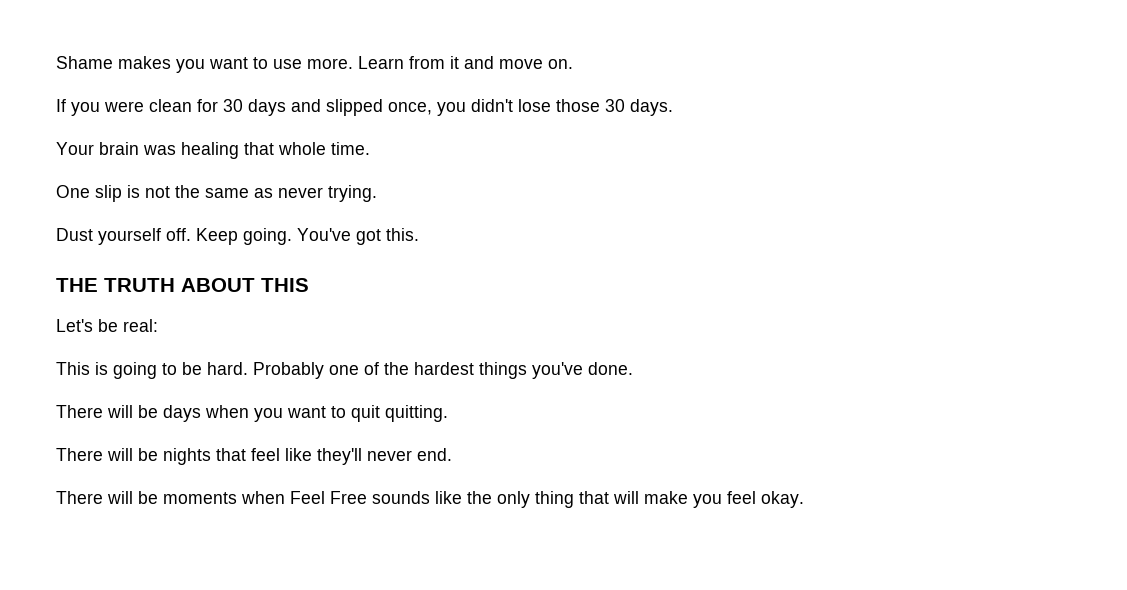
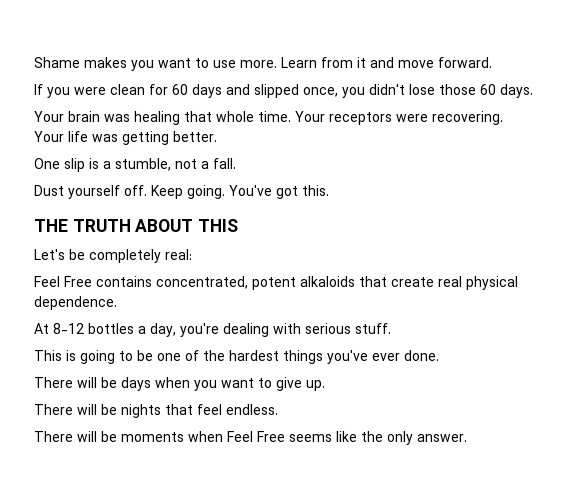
- Learn from it and move on.
+ Learn from it and move forward.
- If you were clean for 30 days and slipped once, you didn't lose those 30 days.
+ If you were clean for 60 days and slipped once, you didn't lose those 60 days.
- Your brain was healing that whole time.
- One slip is not the same as never trying.
+ Your brain was healing that whole time. Your receptors were recovering. Your life was getting better.
+ One slip is a stumble, not a fall.
- Let's be real:
+ Let's be completely real:
+ Feel Free contains concentrated, potent alkaloids that create real physical dependence.
+ At 8-12 bottles a day, you're dealing with serious stuff.
- This is going to be hard. Probably one of the hardest things you've done.
+ This is going to be one of the hardest things you've ever done.
- There will be days when you want to quit quitting.
+ There will be days when you want to give up.
- There will be nights that feel like they'll never end.
+ There will be nights that feel endless.
- There will be moments when Feel Free sounds like the only thing that will make you feel okay.
+ There will be moments when Feel Free seems like the only answer.

